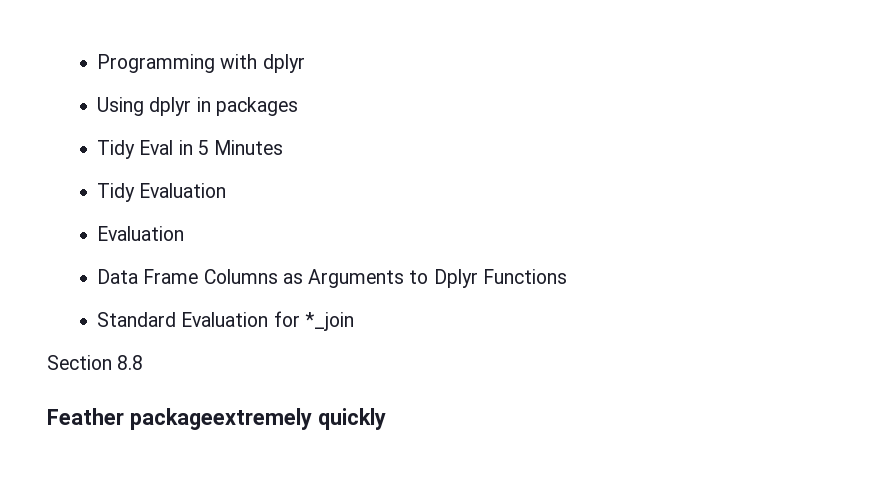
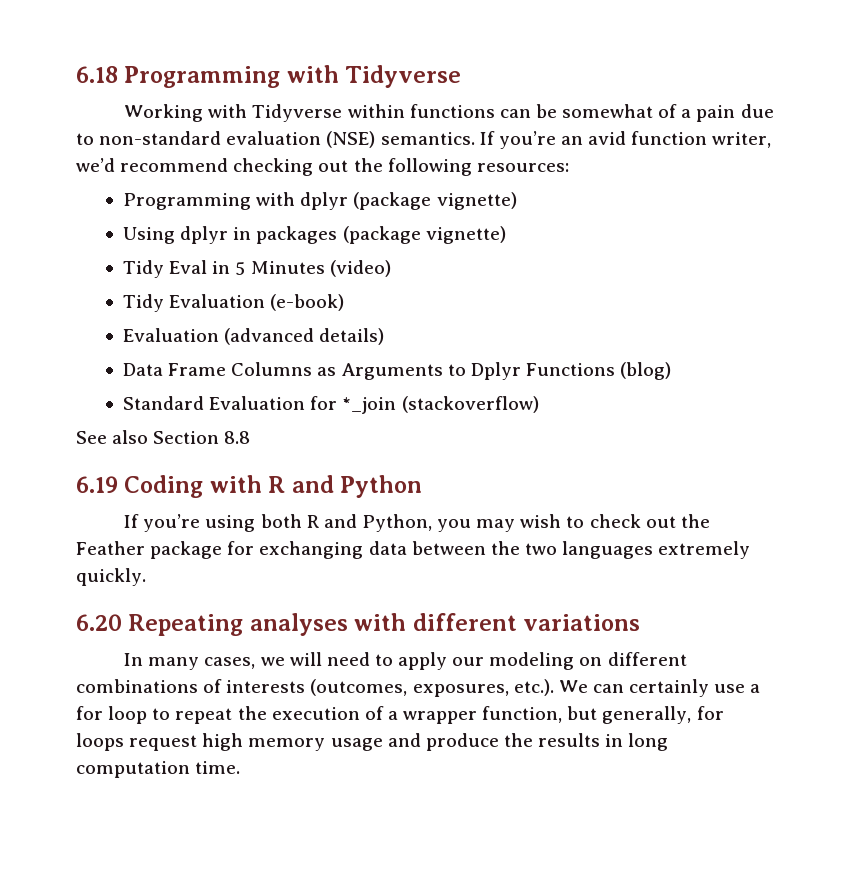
+ 6.18 Programming with Tidyverse
+ Working with Tidyverse within functions can be somewhat of a pain due to non-standard evaluation (NSE) semantics. If you’re an avid function writer, we’d recommend checking out the following resources:
- Programming with dplyr
+ Programming with dplyr (package vignette)
- Using dplyr in packages
+ Using dplyr in packages (package vignette)
- Tidy Eval in 5 Minutes
+ Tidy Eval in 5 Minutes (video)
- Tidy Evaluation
- Evaluation
+ Tidy Evaluation (e-book)
+ Evaluation (advanced details)
- Data Frame Columns as Arguments to Dplyr Functions
+ Data Frame Columns as Arguments to Dplyr Functions (blog)
- Standard Evaluation for *_join
- Section 8.8
+ Standard Evaluation for *_join (stackoverflow)
+ See also Section 8.8
- Feather packageextremely quickly
+ 6.19 Coding with R and Python
+ If you’re using both R and Python, you may wish to check out the Feather package for exchanging data between the two languages extremely quickly.
+ 6.20 Repeating analyses with different variations
+ In many cases, we will need to apply our modeling on different combinations of interests (outcomes, exposures, etc.). We can certainly use a for loop to repeat the execution of a wrapper function, but generally, for loops request high memory usage and produce the results in long computation time.

